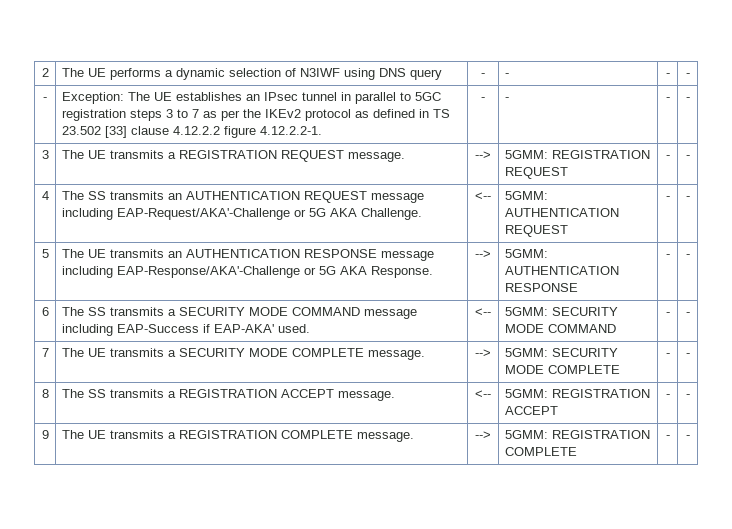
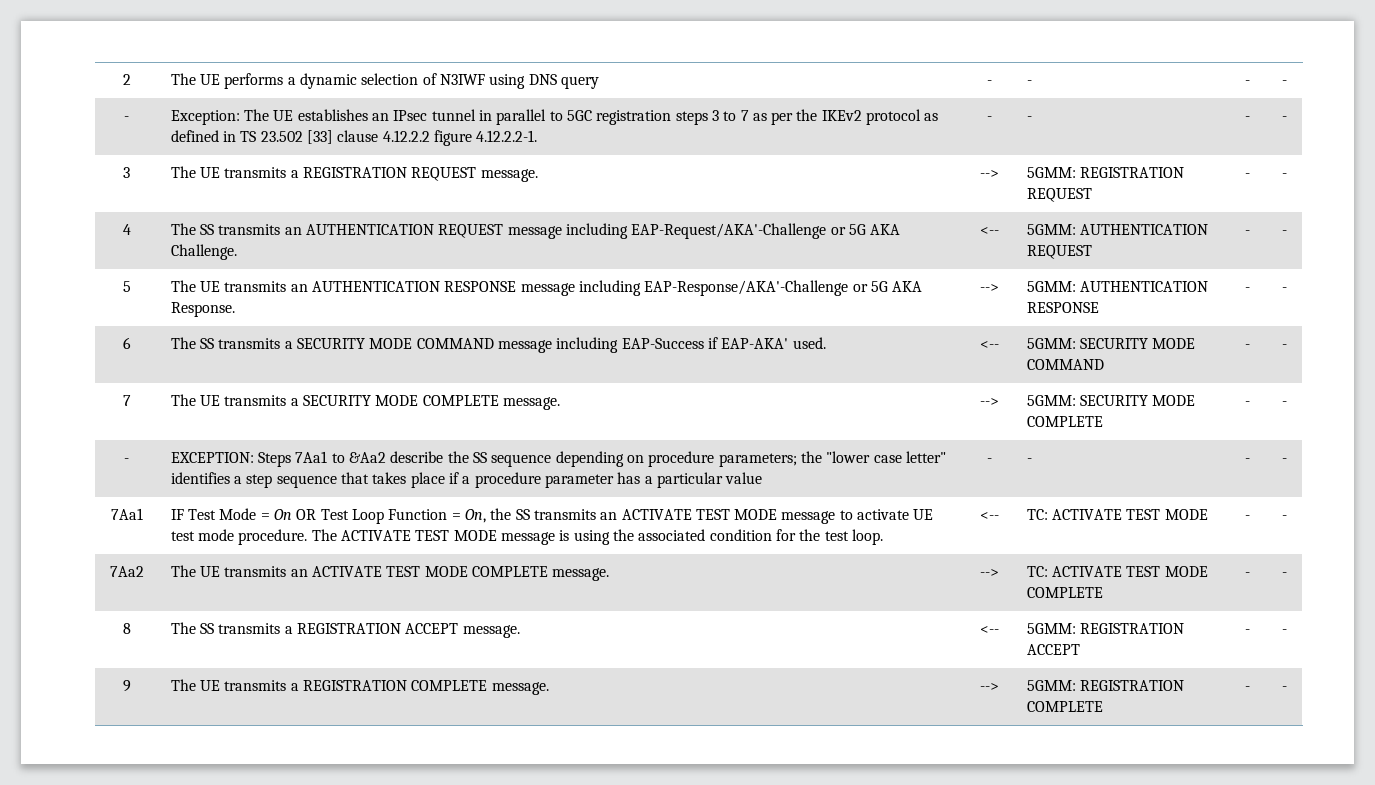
+ - | EXCEPTION: Steps 7Aa1 to &Aa2 describe the SS sequence depending on procedure parameters; the "lower case letter" identifies a step sequence that takes place if a procedure parameter has a particular value | - | - | - | -
+ 7Aa1 | IF Test Mode = On OR Test Loop Function = On, the SS transmits an ACTIVATE TEST MODE message to activate UE test mode procedure. The ACTIVATE TEST MODE message is using the associated condition for the test loop. | <-- | TC: ACTIVATE TEST MODE | - | -
+ 7Aa2 | The UE transmits an ACTIVATE TEST MODE COMPLETE message. | --> | TC: ACTIVATE TEST MODE COMPLETE | - | -

